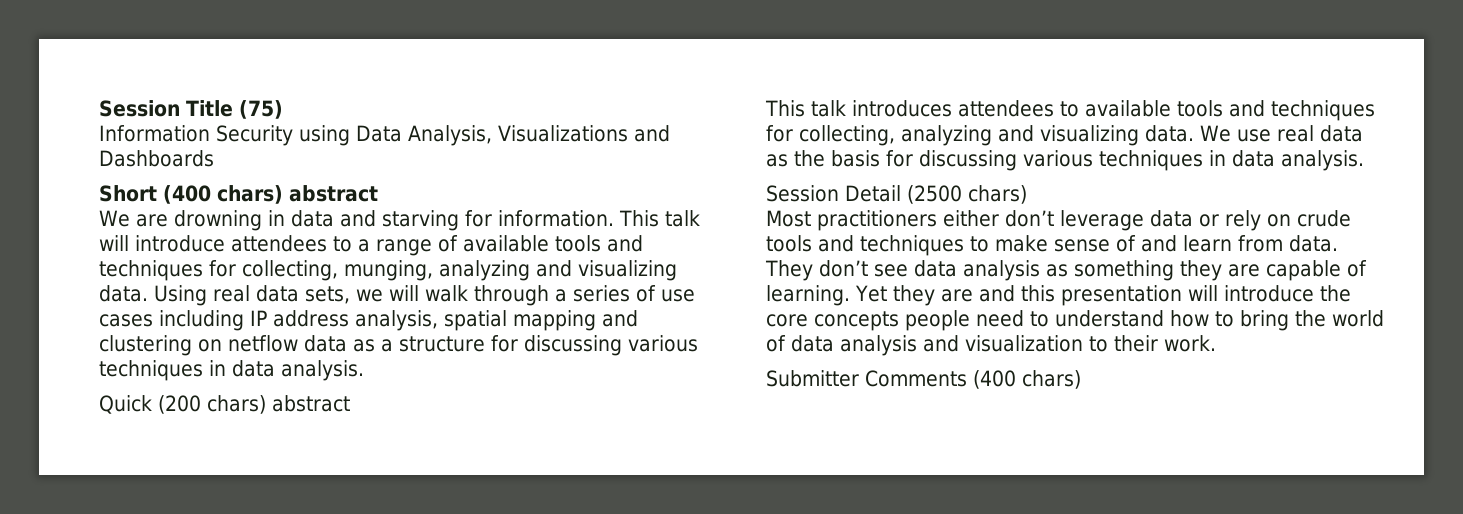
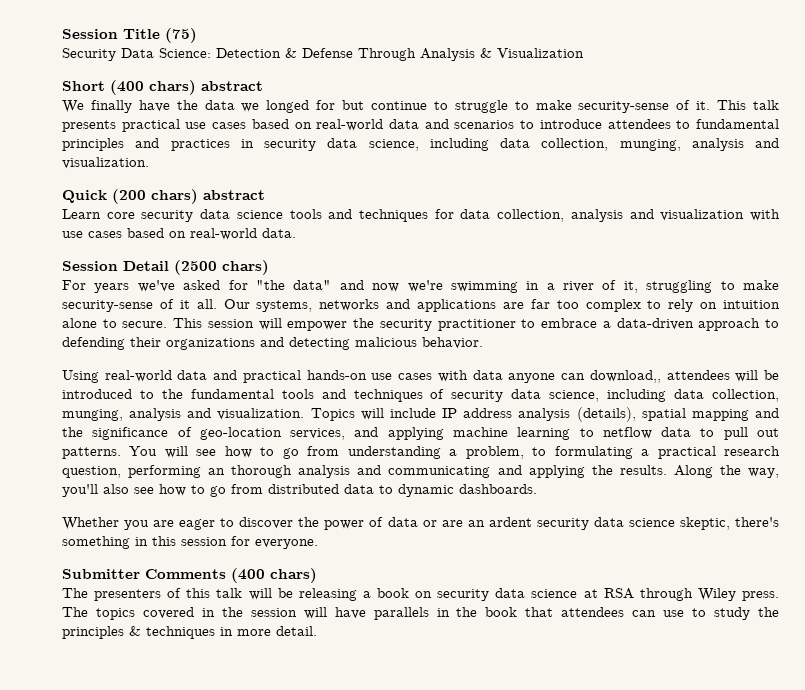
- Information Security using Data Analysis, Visualizations and Dashboards
+ Security Data Science: Detection & Defense Through Analysis & Visualization
- We are drowning in data and starving for information. This talk will introduce attendees to a range of available tools and techniques for collecting, munging, analyzing and visualizing data. Using real data sets, we will walk through a series of use cases including IP address analysis, spatial mapping and clustering on netflow data as a structure for discussing various techniques in data analysis.
+ We finally have the data we longed for but continue to struggle to make security-sense of it. This talk presents practical use cases based on real-world data and scenarios to introduce attendees to fundamental principles and practices in security data science, including data collection, munging, analysis and visualization.
  Quick (200 chars) abstract
- This talk introduces attendees to available tools and techniques for collecting, analyzing and visualizing data. We use real data as the basis for discussing various techniques in data analysis.
+ Learn core security data science tools and techniques for data collection, analysis and visualization with use cases based on real-world data.
  Session Detail (2500 chars)
- Most practitioners either don’t leverage data or rely on crude tools and techniques to make sense of and learn from data. They don’t see data analysis as something they are capable of learning. Yet they are and this presentation will introduce the core concepts people need to understand how to bring the world of data analysis and visualization to their work.
+ For years we've asked for "the data" and now we're swimming in a river of it, struggling to make security-sense of it all. Our systems, networks and applications are far too complex to rely on intuition alone to secure. This session will empower the security practitioner to embrace a data-driven approach to defending their organizations and detecting malicious behavior.
+ Using real-world data and practical hands-on use cases with data anyone can download,, attendees will be introduced to the fundamental tools and techniques of security data science, including data collection, munging, analysis and visualization. Topics will include IP address analysis (details), spatial mapping and the significance of geo-location services, and applying machine learning to netflow data to pull out patterns. You will see how to go from understanding a problem, to formulating a practical research question, performing an thorough analysis and communicating and applying the results. Along the way, you'll also see how to go from distributed data to dynamic dashboards.
+ Whether you are eager to discover the power of data or are an ardent security data science skeptic, there's something in this session for everyone.
  Submitter Comments (400 chars)
+ The presenters of this talk will be releasing a book on security data science at RSA through Wiley press. The topics covered in the session will have parallels in the book that attendees can use to study the principles & techniques in more detail.

